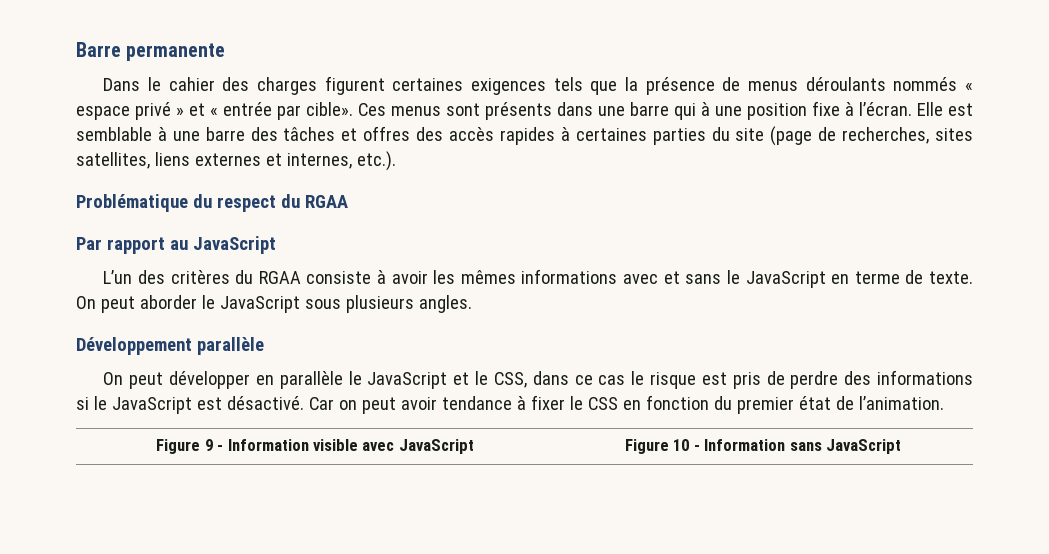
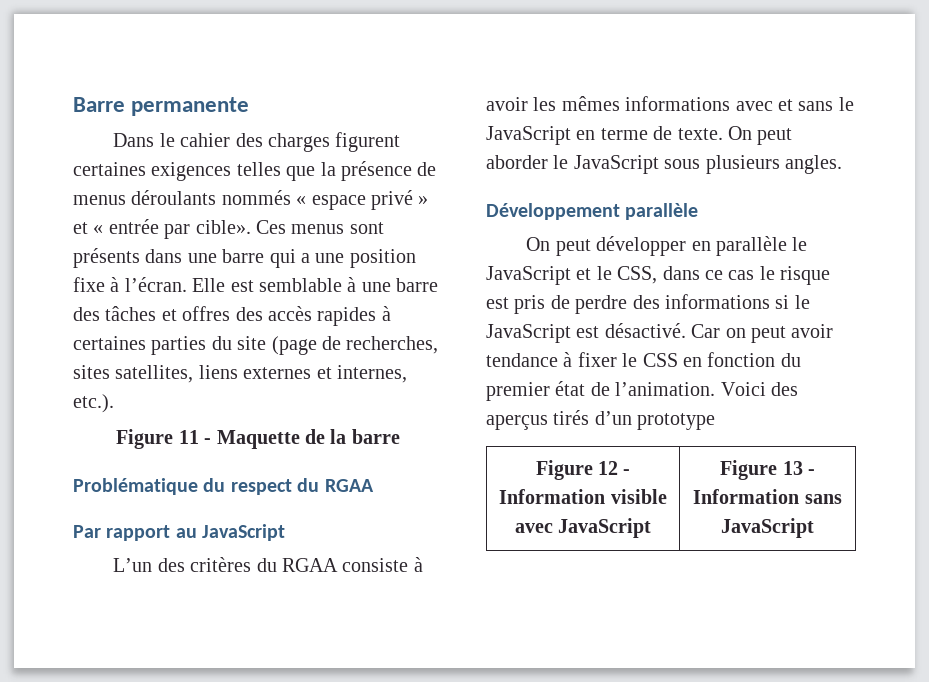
- Dans le cahier des charges figurent certaines exigences tels que la présence de menus déroulants nommés « espace privé » et « entrée par cible».
+ Dans le cahier des charges figurent certaines exigences telles que la présence de menus déroulants nommés « espace privé » et « entrée par cible».
- Ces menus sont présents dans une barre qui à une position fixe à l’écran.
+ Ces menus sont présents dans une barre qui a une position fixe à l’écran.
+ Figure 11 - Maquette de la barre
- Car on peut avoir tendance à fixer le CSS en fonction du premier état de l’animation.
- Figure 9 - Information visible avec JavaScript | Figure 10 - Information sans JavaScript
+ Car on peut avoir tendance à fixer le CSS en fonction du premier état de l’animation. Voici des aperçus tirés d’un prototype
+ Figure 12 - Information visible avec JavaScript | Figure 13 - Information sans JavaScript

